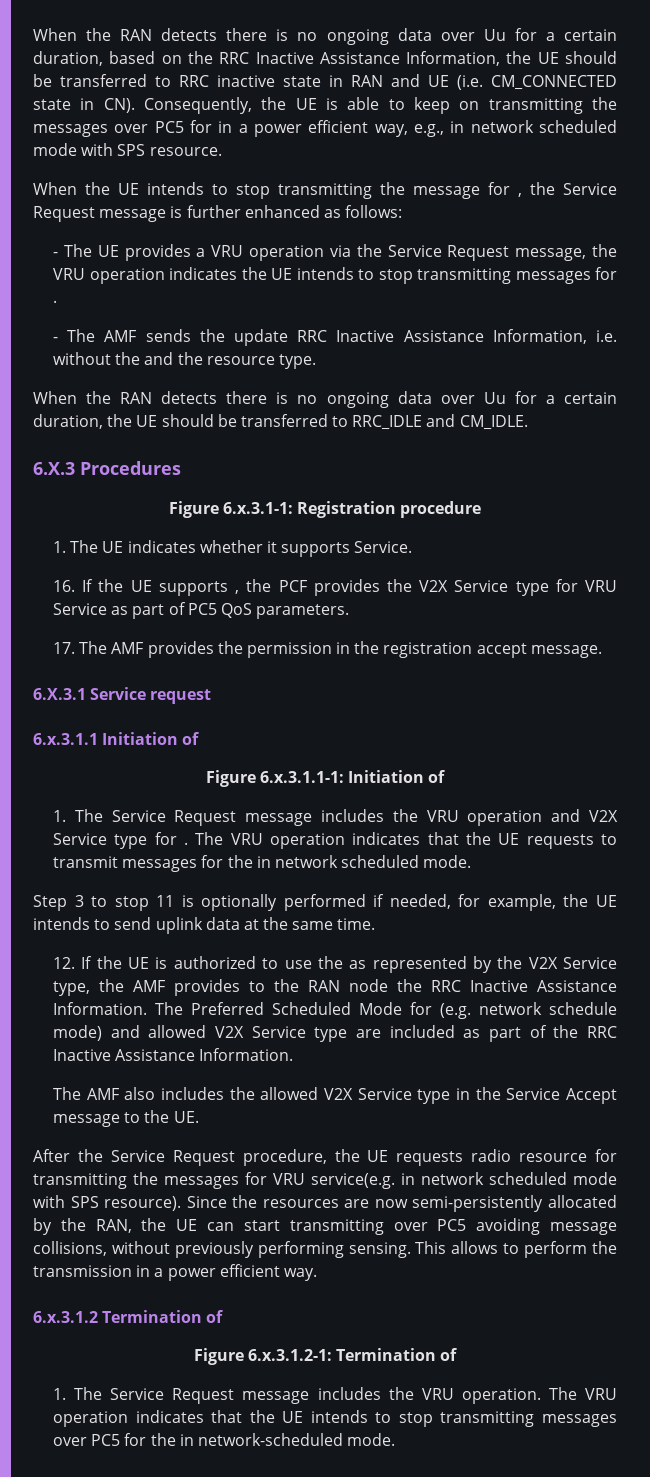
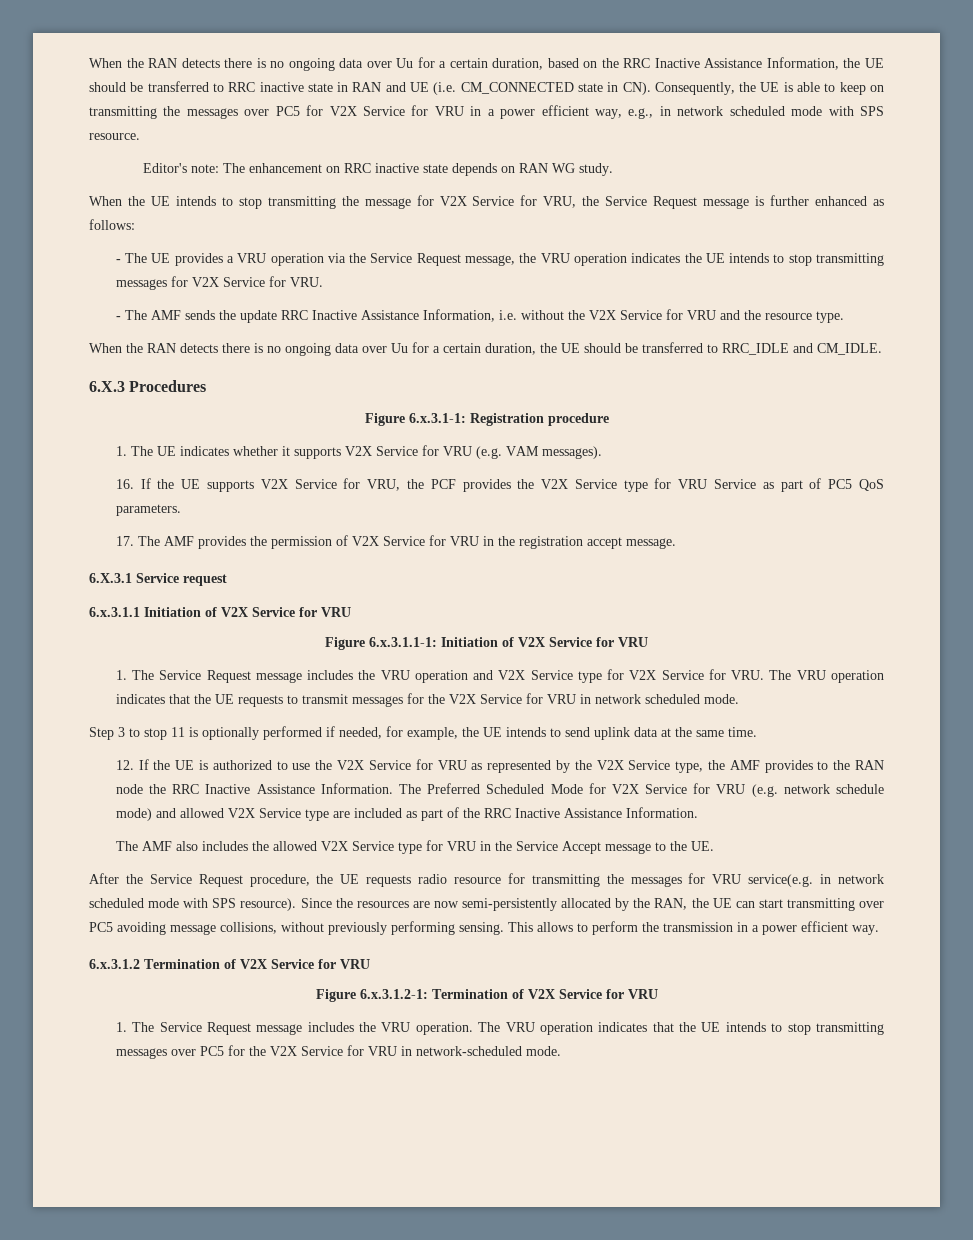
- When the RAN detects there is no ongoing data over Uu for a certain duration, based on the RRC Inactive Assistance Information, the UE should be transferred to RRC inactive state in RAN and UE (i.e. CM_CONNECTED state in CN). Consequently, the UE is able to keep on transmitting the messages over PC5 for in a power efficient way, e.g., in network scheduled mode with SPS resource.
+ When the RAN detects there is no ongoing data over Uu for a certain duration, based on the RRC Inactive Assistance Information, the UE should be transferred to RRC inactive state in RAN and UE (i.e. CM_CONNECTED state in CN). Consequently, the UE is able to keep on transmitting the messages over PC5 for V2X Service for VRU in a power efficient way, e.g., in network scheduled mode with SPS resource.
+ Editor's note: The enhancement on RRC inactive state depends on RAN WG study.
- When the UE intends to stop transmitting the message for , the Service Request message is further enhanced as follows:
+ When the UE intends to stop transmitting the message for V2X Service for VRU, the Service Request message is further enhanced as follows:
- - The UE provides a VRU operation via the Service Request message, the VRU operation indicates the UE intends to stop transmitting messages for .
+ - The UE provides a VRU operation via the Service Request message, the VRU operation indicates the UE intends to stop transmitting messages for V2X Service for VRU.
- - The AMF sends the update RRC Inactive Assistance Information, i.e. without the and the resource type.
+ - The AMF sends the update RRC Inactive Assistance Information, i.e. without the V2X Service for VRU and the resource type.
- 1. The UE indicates whether it supports Service.
+ 1. The UE indicates whether it supports V2X Service for VRU (e.g. VAM messages).
- 16. If the UE supports , the PCF provides the V2X Service type for VRU Service as part of PC5 QoS parameters.
+ 16. If the UE supports V2X Service for VRU, the PCF provides the V2X Service type for VRU Service as part of PC5 QoS parameters.
- 17. The AMF provides the permission in the registration accept message.
+ 17. The AMF provides the permission of V2X Service for VRU in the registration accept message.
- 6.x.3.1.1 Initiation of
+ 6.x.3.1.1 Initiation of V2X Service for VRU
- Figure 6.x.3.1.1-1: Initiation of
+ Figure 6.x.3.1.1-1: Initiation of V2X Service for VRU
- 1. The Service Request message includes the VRU operation and V2X Service type for . The VRU operation indicates that the UE requests to transmit messages for the in network scheduled mode.
+ 1. The Service Request message includes the VRU operation and V2X Service type for V2X Service for VRU. The VRU operation indicates that the UE requests to transmit messages for the V2X Service for VRU in network scheduled mode.
- 12. If the UE is authorized to use the as represented by the V2X Service type, the AMF provides to the RAN node the RRC Inactive Assistance Information.
+ 12. If the UE is authorized to use the V2X Service for VRU as represented by the V2X Service type, the AMF provides to the RAN node the RRC Inactive Assistance Information.
- The Preferred Scheduled Mode for (e.g. network schedule mode) and allowed V2X Service type are included as part of the RRC Inactive Assistance Information.
+ The Preferred Scheduled Mode for V2X Service for VRU (e.g. network schedule mode) and allowed V2X Service type are included as part of the RRC Inactive Assistance Information.
- The AMF also includes the allowed V2X Service type in the Service Accept message to the UE.
+ The AMF also includes the allowed V2X Service type for VRU in the Service Accept message to the UE.
- 6.x.3.1.2 Termination of
+ 6.x.3.1.2 Termination of V2X Service for VRU
- Figure 6.x.3.1.2-1: Termination of
+ Figure 6.x.3.1.2-1: Termination of V2X Service for VRU
- The VRU operation indicates that the UE intends to stop transmitting messages over PC5 for the in network-scheduled mode.
+ The VRU operation indicates that the UE intends to stop transmitting messages over PC5 for the V2X Service for VRU in network-scheduled mode.

